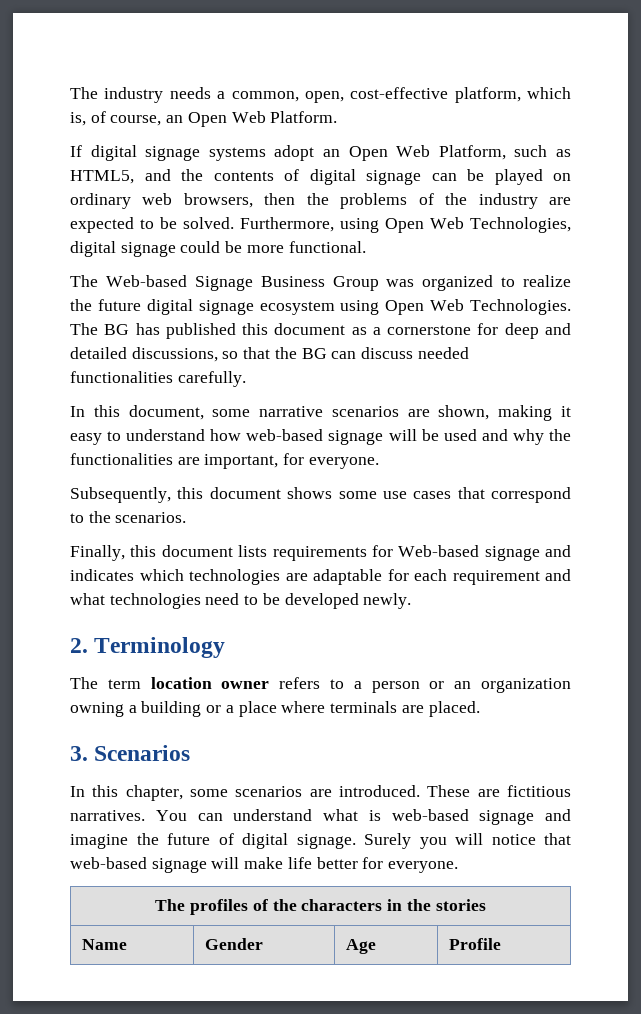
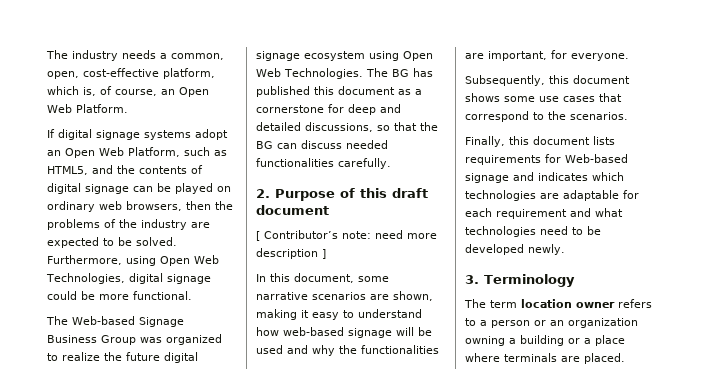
+ 2. Purpose of this draft document
+ [ Contributor’s note: need more description ]
- 2. Terminology
+ 3. Terminology
- 3. Scenarios
- In this chapter, some scenarios are introduced. These are fictitious narratives. You can understand what is web-based signage and imagine the future of digital signage. Surely you will notice that web-based signage will make life better for everyone.
- The profiles of the characters in the stories
- Name | Gender | Age | Profile

